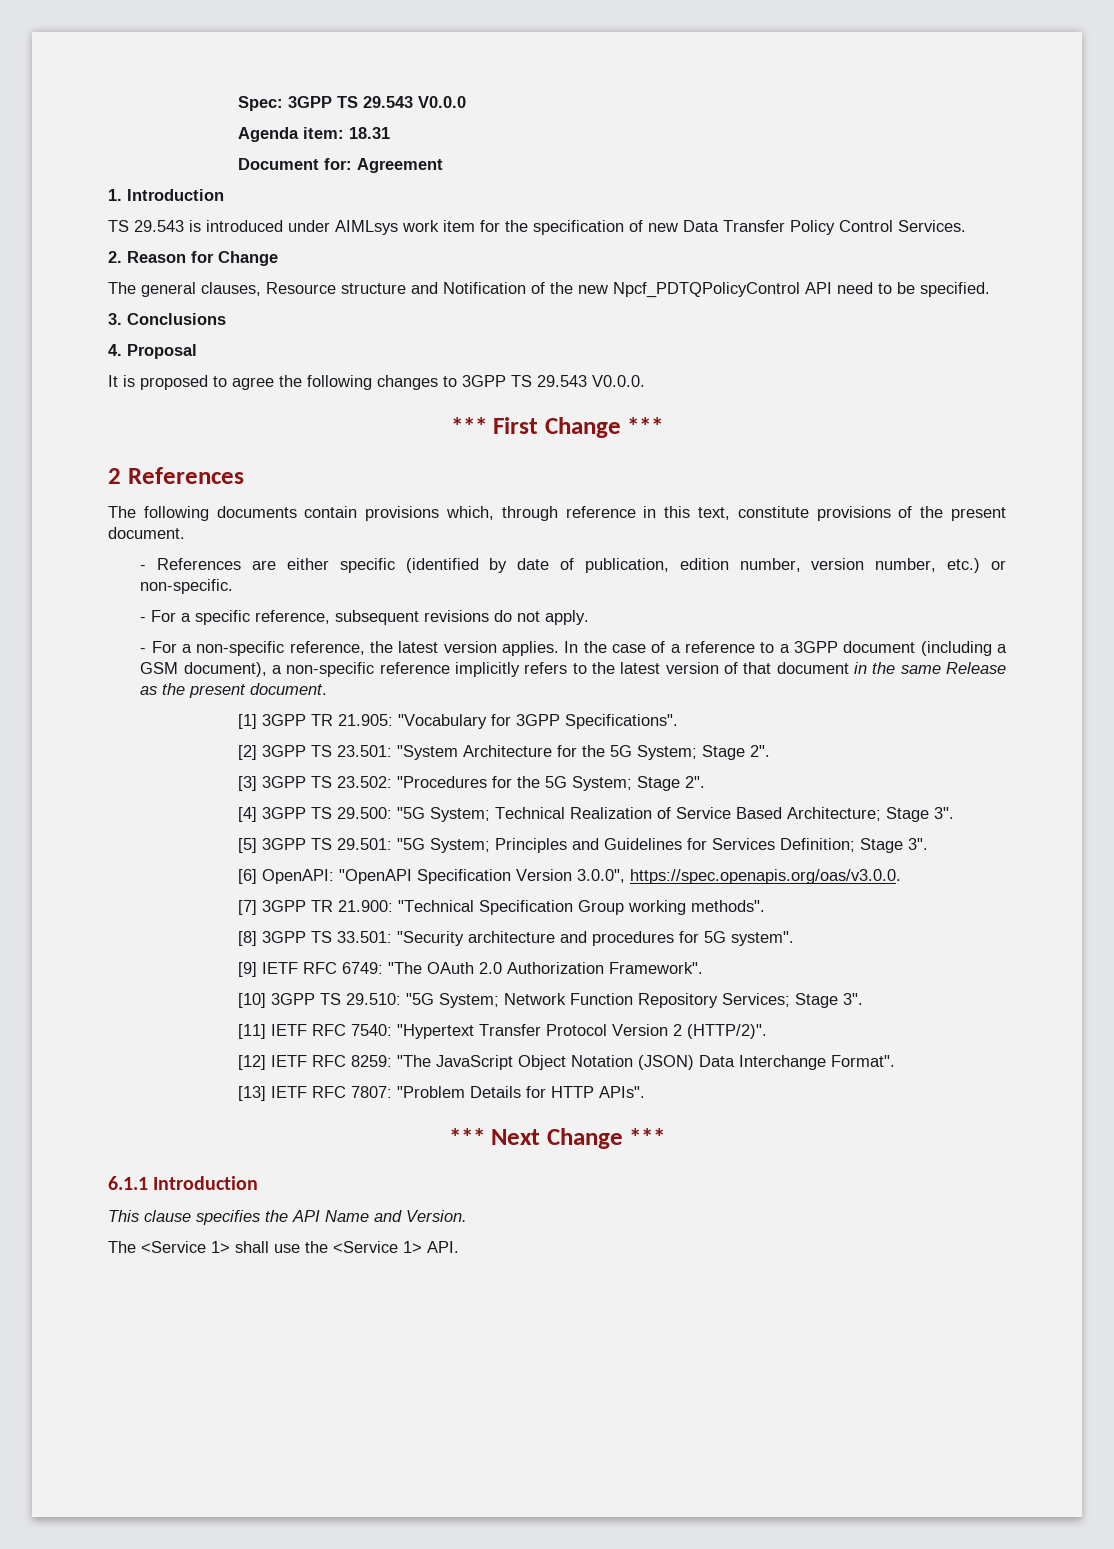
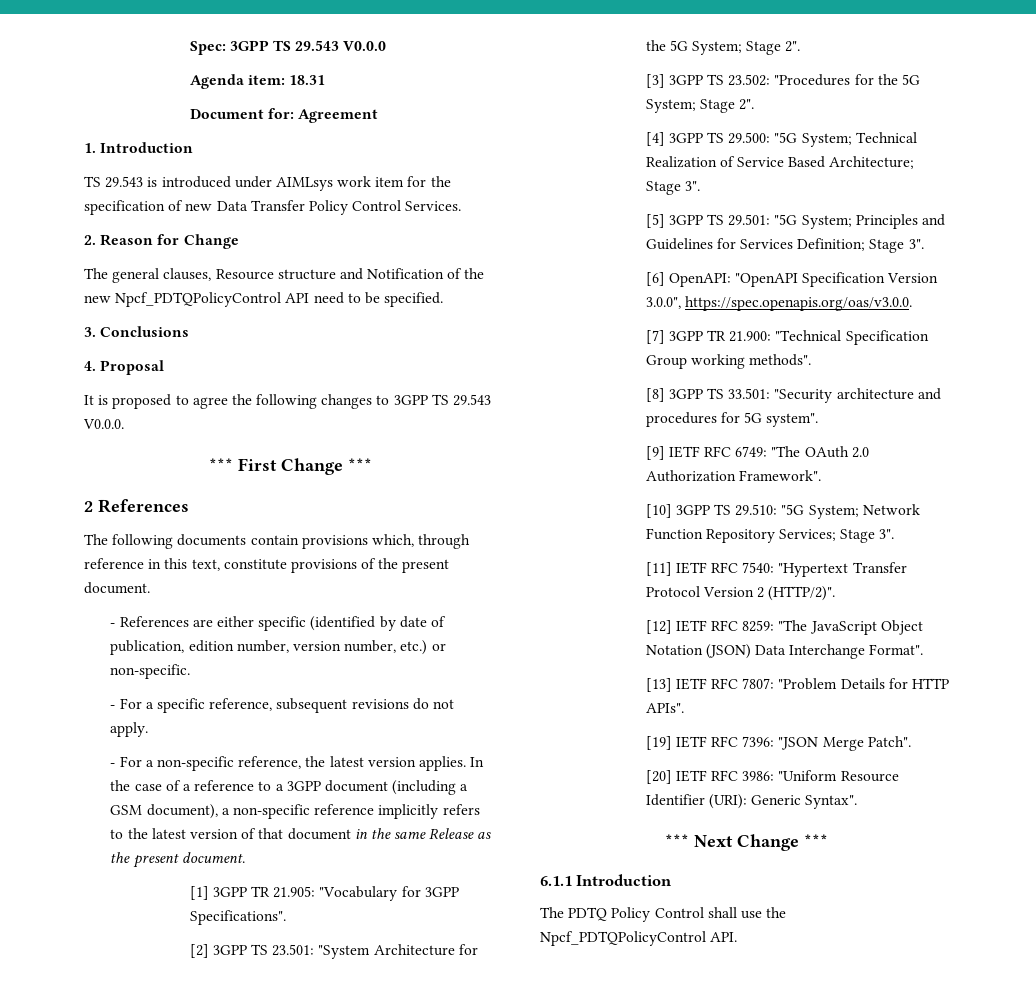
+ [19] IETF RFC 7396: "JSON Merge Patch".
+ [20] IETF RFC 3986: "Uniform Resource Identifier (URI): Generic Syntax".
- This clause specifies the API Name and Version.
- The <Service 1> shall use the <Service 1> API.
+ The PDTQ Policy Control shall use the Npcf_PDTQPolicyControl API.

